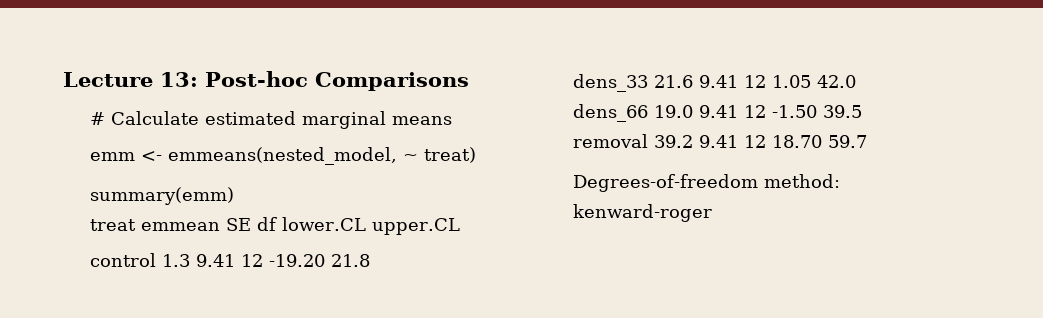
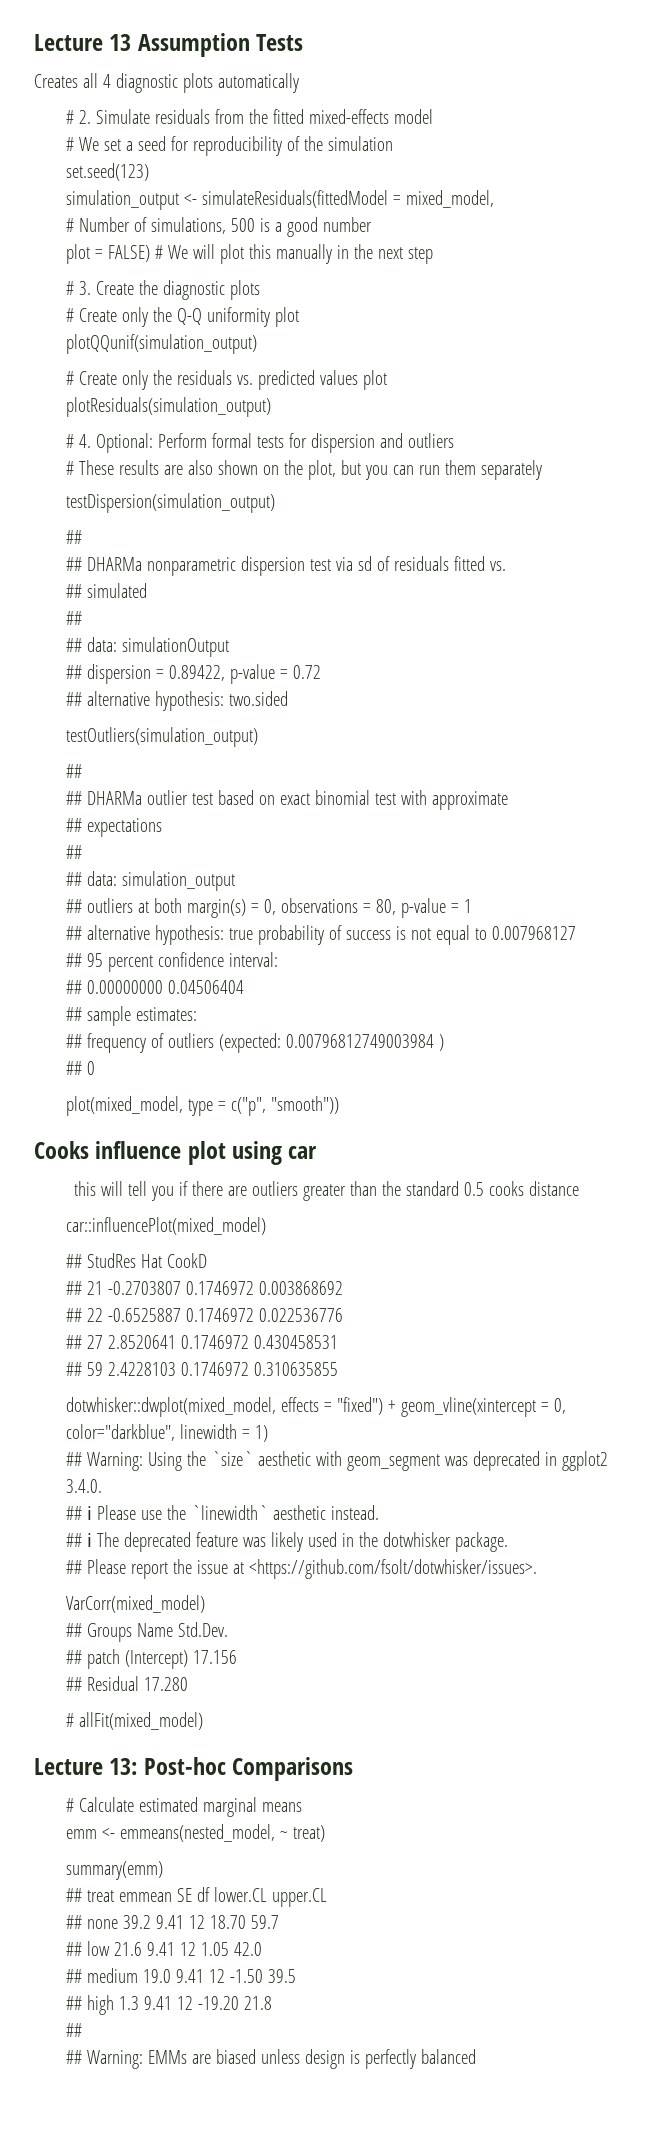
+ Lecture 13 Assumption Tests
+ Creates all 4 diagnostic plots automatically
+ # 2. Simulate residuals from the fitted mixed-effects model
+ # We set a seed for reproducibility of the simulation
+ set.seed(123)
+ simulation_output <- simulateResiduals(fittedModel = mixed_model,
+ # Number of simulations, 500 is a good number
+ plot = FALSE) # We will plot this manually in the next step
+ # 3. Create the diagnostic plots
+ # Create only the Q-Q uniformity plot
+ plotQQunif(simulation_output)
+ # Create only the residuals vs. predicted values plot
+ plotResiduals(simulation_output)
+ # 4. Optional: Perform formal tests for dispersion and outliers
+ # These results are also shown on the plot, but you can run them separately
+ testDispersion(simulation_output)
+ ##
+ ## DHARMa nonparametric dispersion test via sd of residuals fitted vs.
+ ## simulated
+ ##
+ ## data: simulationOutput
+ ## dispersion = 0.89422, p-value = 0.72
+ ## alternative hypothesis: two.sided
+ testOutliers(simulation_output)
+ ##
+ ## DHARMa outlier test based on exact binomial test with approximate
+ ## expectations
+ ##
+ ## data: simulation_output
+ ## outliers at both margin(s) = 0, observations = 80, p-value = 1
+ ## alternative hypothesis: true probability of success is not equal to 0.007968127
+ ## 95 percent confidence interval:
+ ## 0.00000000 0.04506404
+ ## sample estimates:
+ ## frequency of outliers (expected: 0.00796812749003984 )
+ ## 0
+ plot(mixed_model, type = c("p", "smooth"))
+ Cooks influence plot using car
+ this will tell you if there are outliers greater than the standard 0.5 cooks distance
+ car::influencePlot(mixed_model)
+ ## StudRes Hat CookD
+ ## 21 -0.2703807 0.1746972 0.003868692
+ ## 22 -0.6525887 0.1746972 0.022536776
+ ## 27 2.8520641 0.1746972 0.430458531
+ ## 59 2.4228103 0.1746972 0.310635855
+ dotwhisker::dwplot(mixed_model, effects = "fixed") + geom_vline(xintercept = 0, color="darkblue", linewidth = 1)
+ ## Warning: Using the `size` aesthetic with geom_segment was deprecated in ggplot2 3.4.0.
+ ## ℹ Please use the `linewidth` aesthetic instead.
+ ## ℹ The deprecated feature was likely used in the dotwhisker package.
+ ## Please report the issue at <https://github.com/fsolt/dotwhisker/issues>.
+ VarCorr(mixed_model)
+ ## Groups Name Std.Dev.
+ ## patch (Intercept) 17.156
+ ## Residual 17.280
+ # allFit(mixed_model)
- treat emmean SE df lower.CL upper.CL
+ ## treat emmean SE df lower.CL upper.CL
- control 1.3 9.41 12 -19.20 21.8
- dens_33 21.6 9.41 12 1.05 42.0
- dens_66 19.0 9.41 12 -1.50 39.5
- removal 39.2 9.41 12 18.70 59.7
- Degrees-of-freedom method: kenward-roger
+ ## none 39.2 9.41 12 18.70 59.7
+ ## low 21.6 9.41 12 1.05 42.0
+ ## medium 19.0 9.41 12 -1.50 39.5
+ ## high 1.3 9.41 12 -19.20 21.8
+ ##
+ ## Warning: EMMs are biased unless design is perfectly balanced

